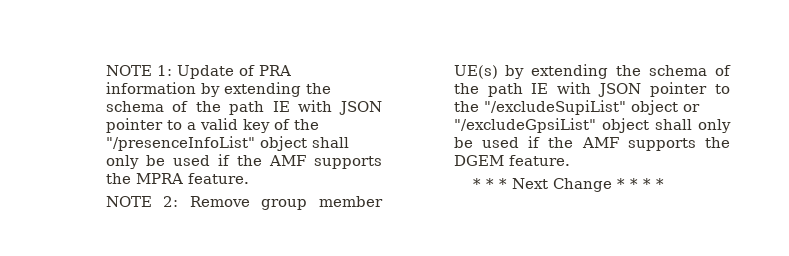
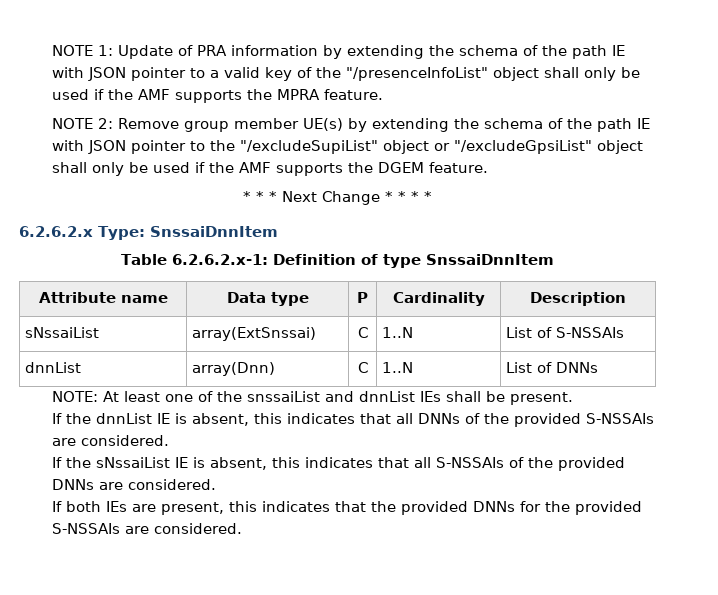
+ 6.2.6.2.x Type: SnssaiDnnItem
+ Table 6.2.6.2.x-1: Definition of type SnssaiDnnItem
+ Attribute name | Data type | P | Cardinality | Description
+ sNssaiList | array(ExtSnssai) | C | 1..N | List of S-NSSAIs
+ dnnList | array(Dnn) | C | 1..N | List of DNNs
+ NOTE: At least one of the snssaiList and dnnList IEs shall be present.
+ If the dnnList IE is absent, this indicates that all DNNs of the provided S-NSSAIs are considered.
+ If the sNssaiList IE is absent, this indicates that all S-NSSAIs of the provided DNNs are considered.
+ If both IEs are present, this indicates that the provided DNNs for the provided S-NSSAIs are considered.

